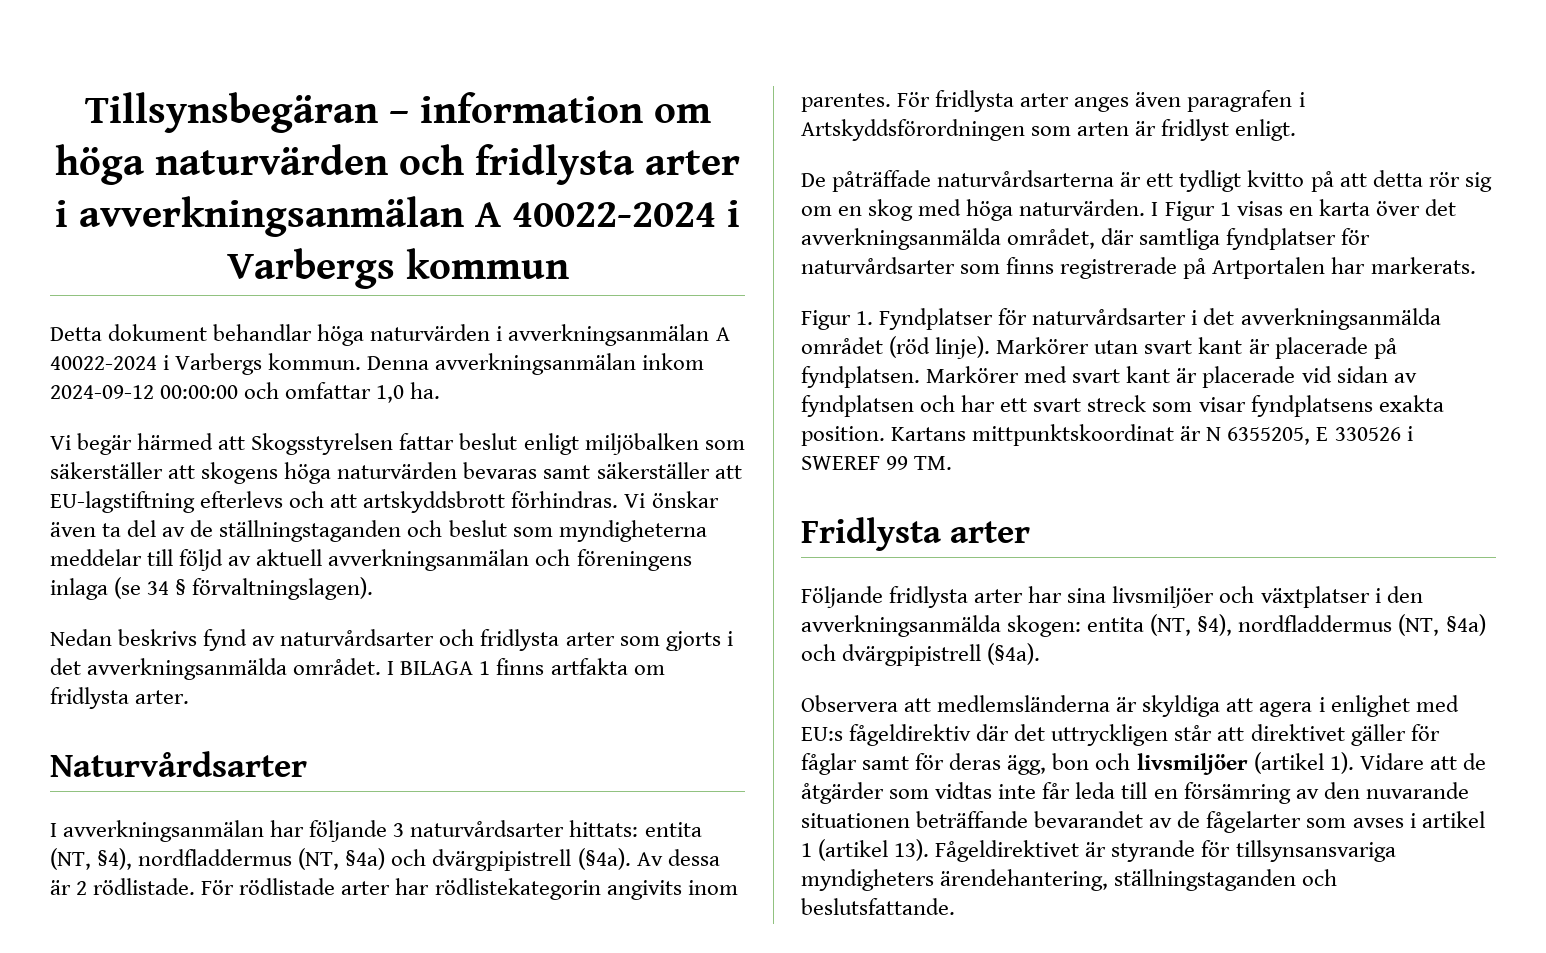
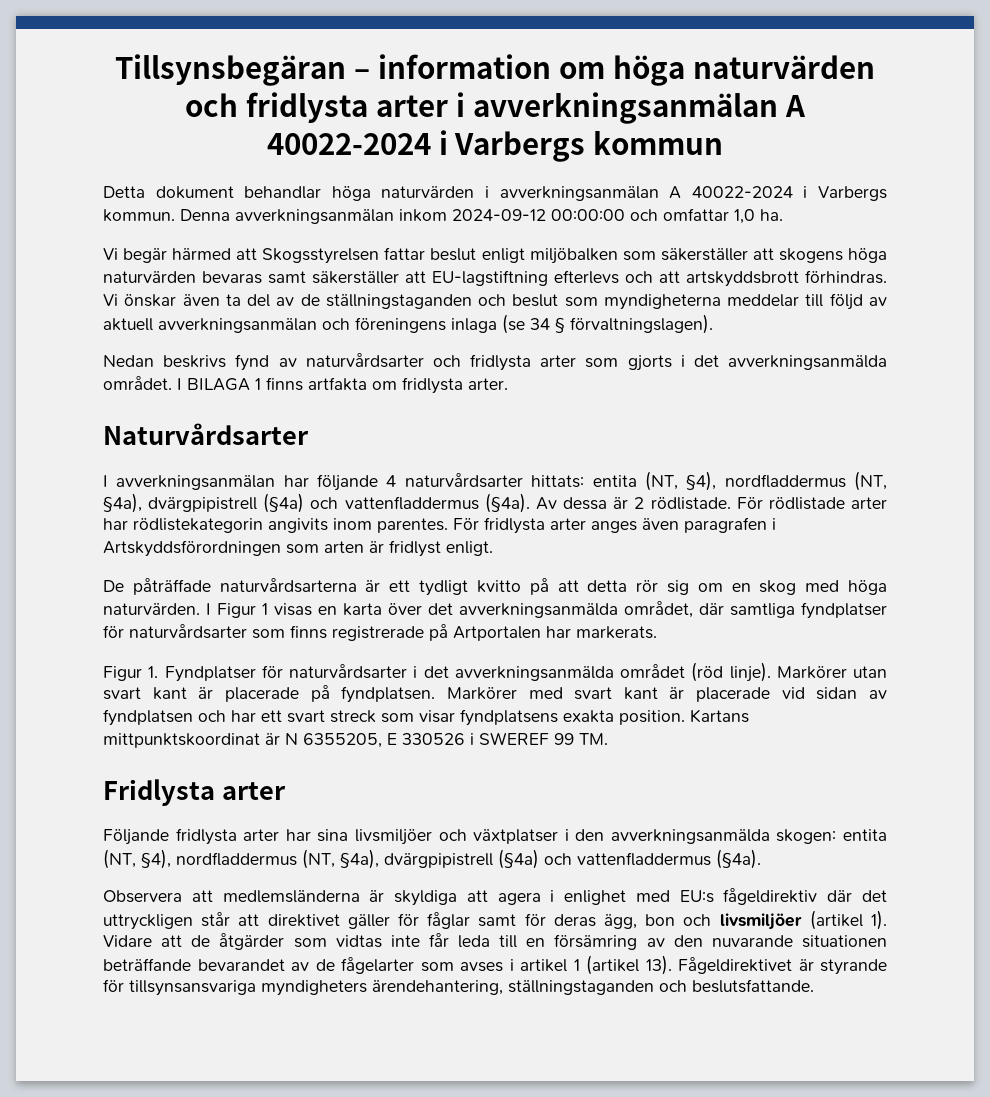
- I avverkningsanmälan har följande 3 naturvårdsarter hittats: entita (NT, §4), nordfladdermus (NT, §4a) och dvärgpipistrell (§4a).
+ I avverkningsanmälan har följande 4 naturvårdsarter hittats: entita (NT, §4), nordfladdermus (NT, §4a), dvärgpipistrell (§4a) och vattenfladdermus (§4a).
- Följande fridlysta arter har sina livsmiljöer och växtplatser i den avverkningsanmälda skogen: entita (NT, §4), nordfladdermus (NT, §4a) och dvärgpipistrell (§4a).
+ Följande fridlysta arter har sina livsmiljöer och växtplatser i den avverkningsanmälda skogen: entita (NT, §4), nordfladdermus (NT, §4a), dvärgpipistrell (§4a) och vattenfladdermus (§4a).

